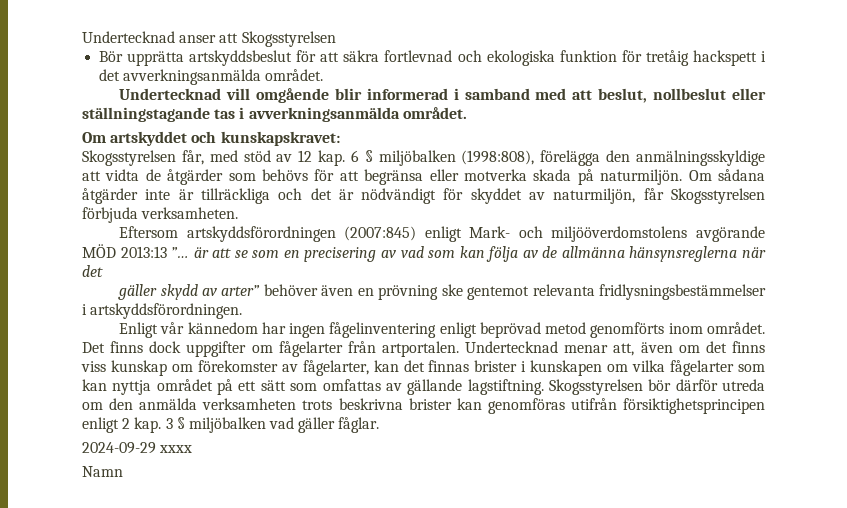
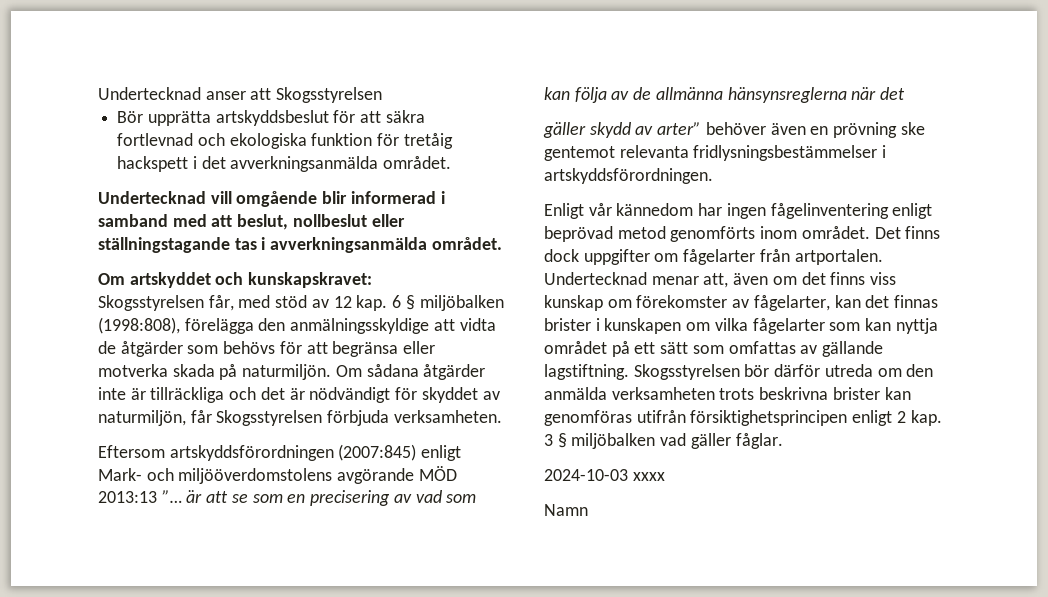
- 2024-09-29 xxxx
+ 2024-10-03 xxxx

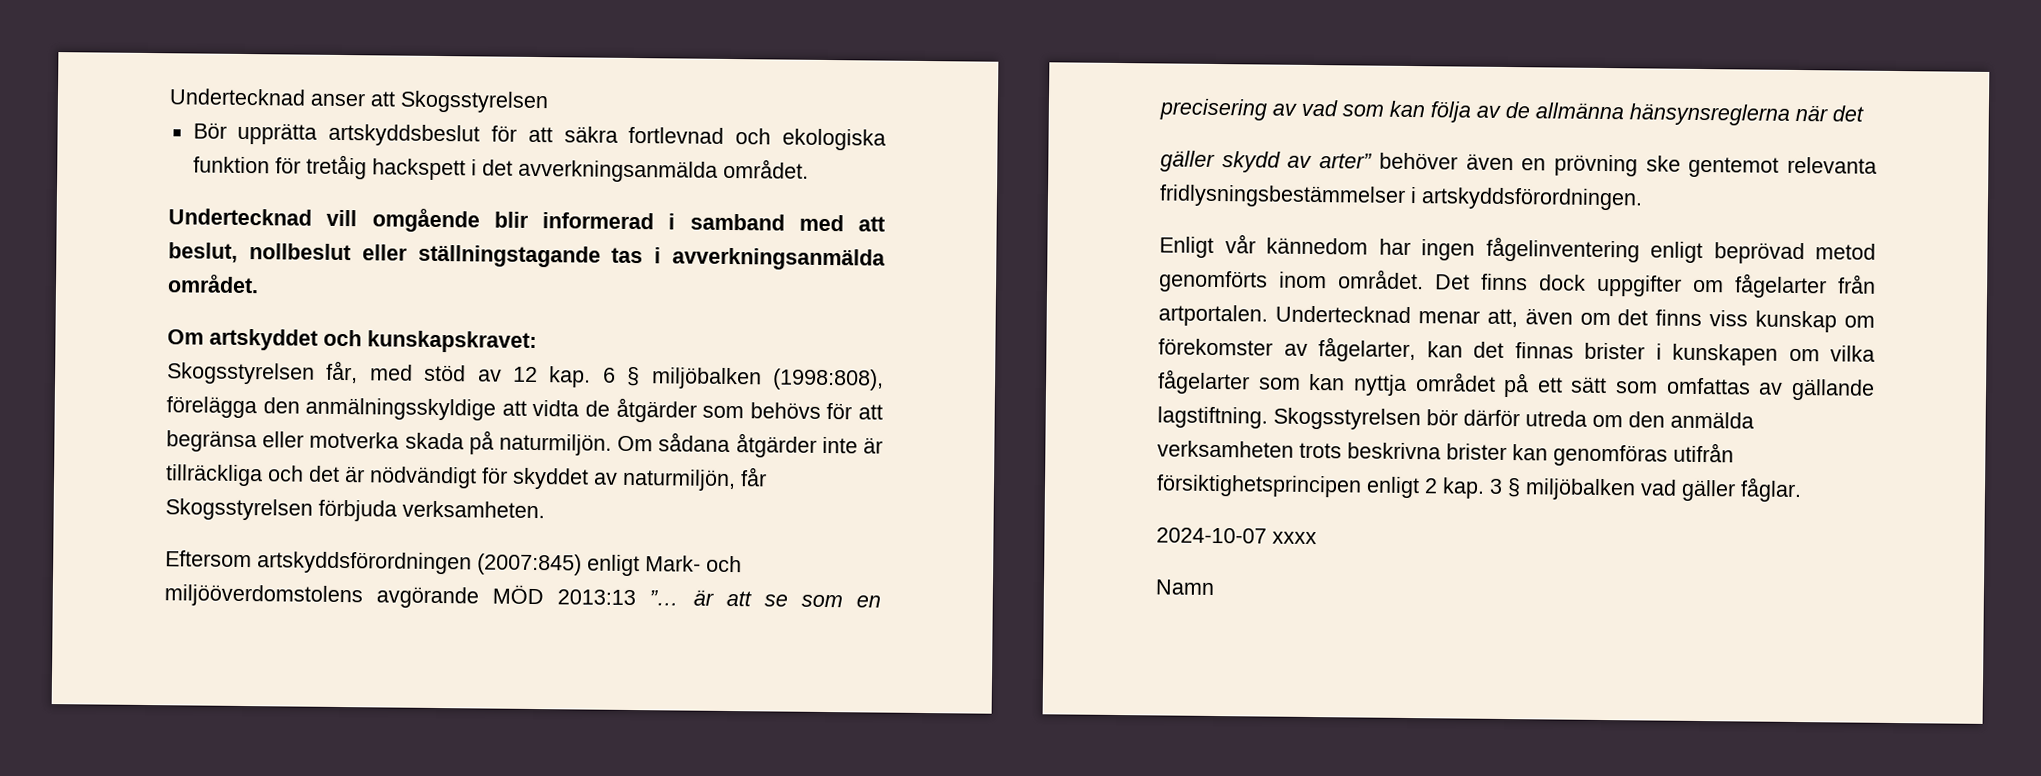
- 2024-10-03 xxxx
+ 2024-10-07 xxxx

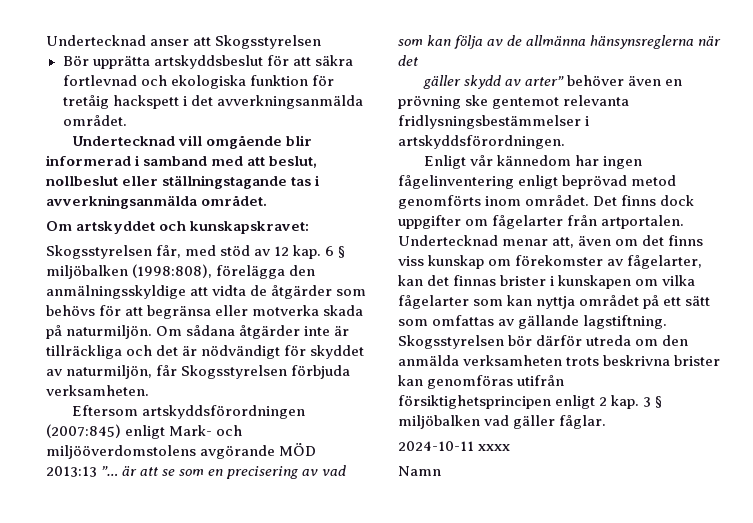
- 2024-10-07 xxxx
+ 2024-10-11 xxxx

